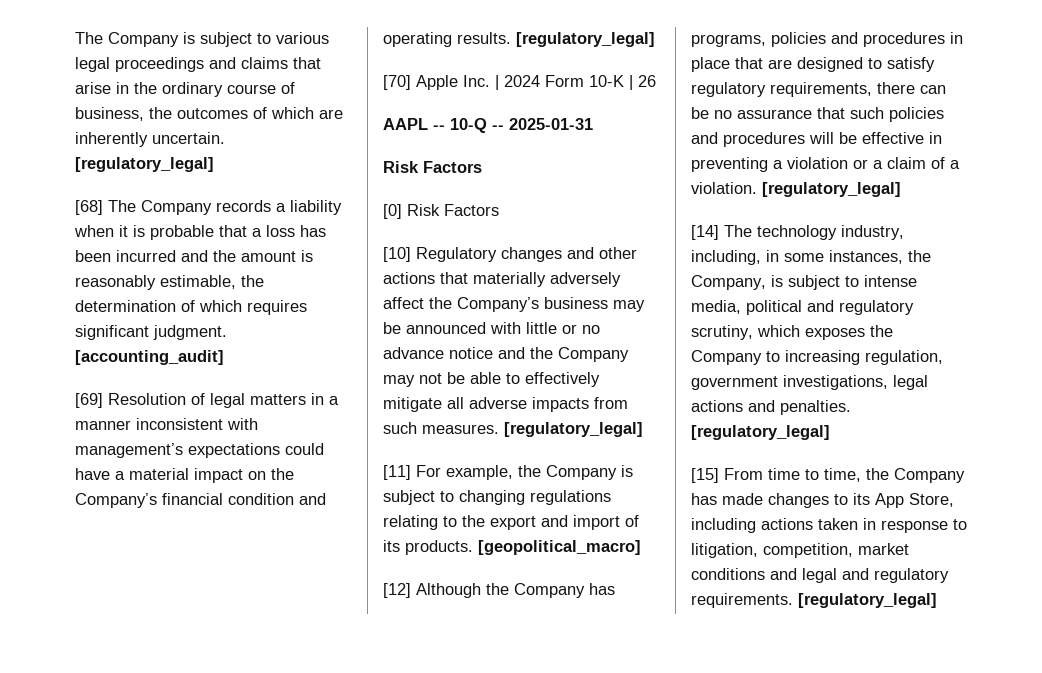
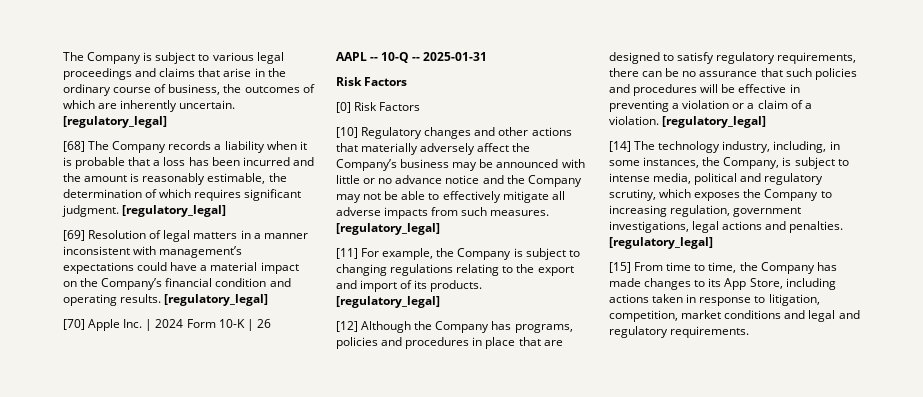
- [68] The Company records a liability when it is probable that a loss has been incurred and the amount is reasonably estimable, the determination of which requires significant judgment. [accounting_audit]
+ [68] The Company records a liability when it is probable that a loss has been incurred and the amount is reasonably estimable, the determination of which requires significant judgment. [regulatory_legal]
- [11] For example, the Company is subject to changing regulations relating to the export and import of its products. [geopolitical_macro]
+ [11] For example, the Company is subject to changing regulations relating to the export and import of its products. [regulatory_legal]
- [15] From time to time, the Company has made changes to its App Store, including actions taken in response to litigation, competition, market conditions and legal and regulatory requirements. [regulatory_legal]
+ [15] From time to time, the Company has made changes to its App Store, including actions taken in response to litigation, competition, market conditions and legal and regulatory requirements.

